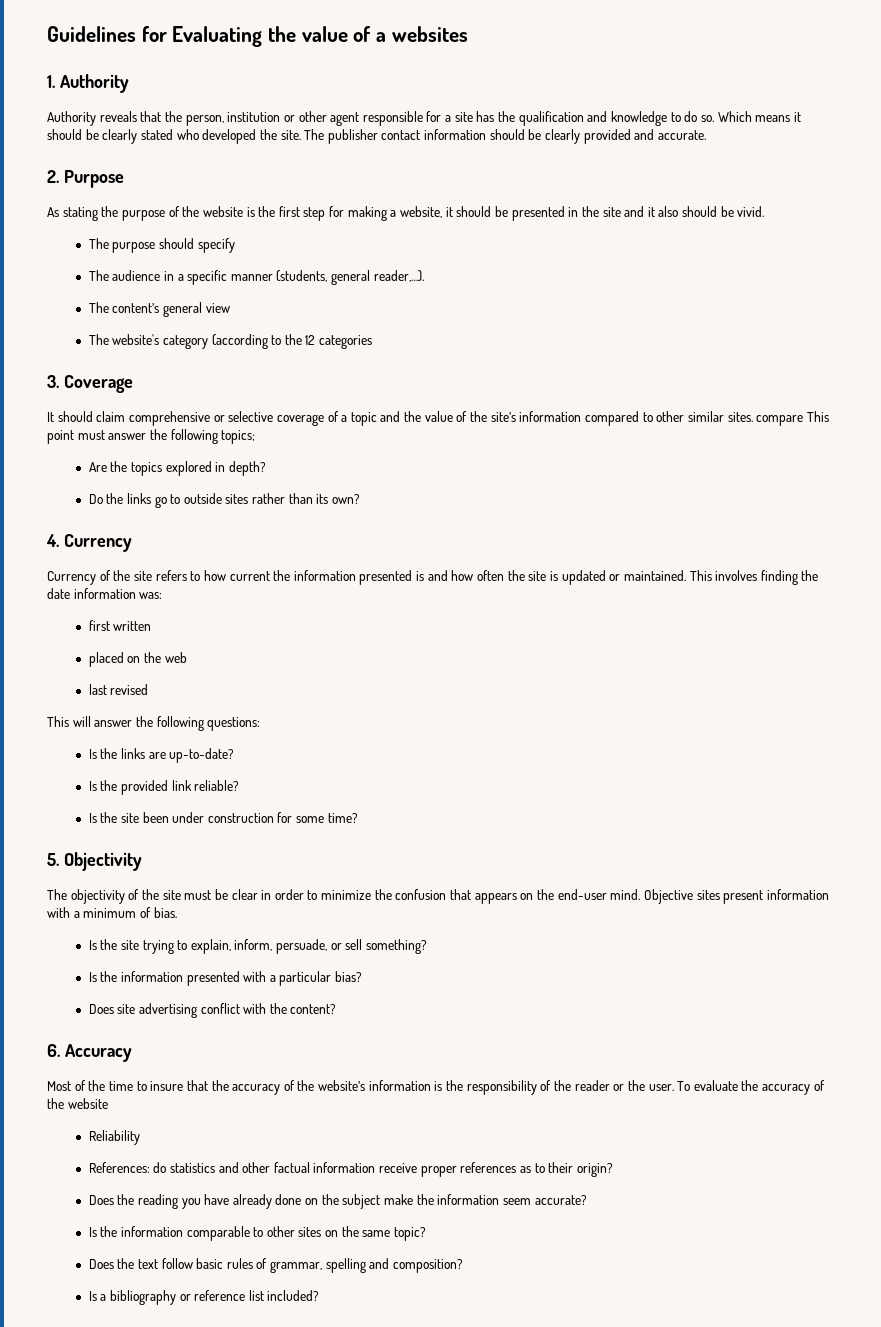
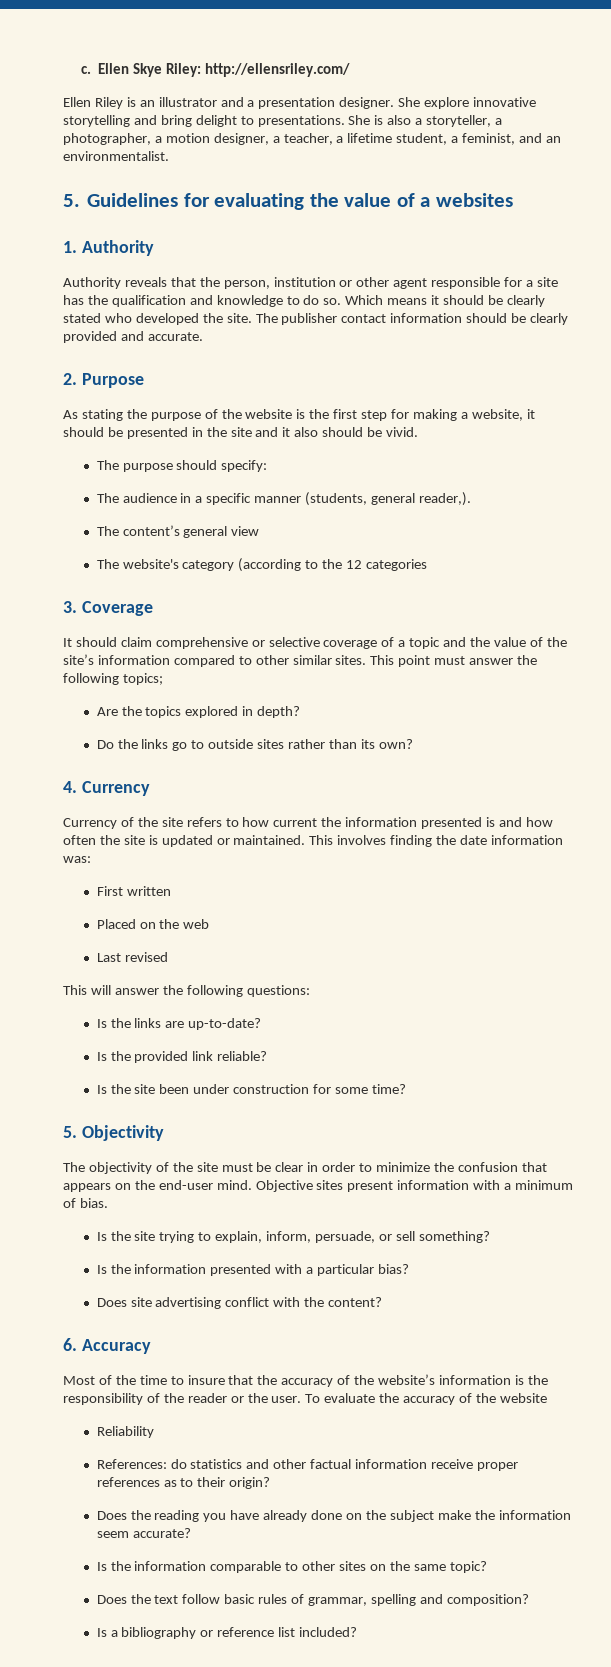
- Guidelines for Evaluating the value of a websites
+ c. Ellen Skye Riley: http://ellensriley.com/
+ Ellen Riley is an illustrator and a presentation designer. She explore innovative storytelling and bring delight to presentations. She is also a storyteller, a photographer, a motion designer, a teacher, a lifetime student, a feminist, and an environmentalist.
+ 5. Guidelines for evaluating the value of a websites
- The purpose should specify
+ The purpose should specify:
- The audience in a specific manner (students, general reader,…).
+ The audience in a specific manner (students, general reader,).
- It should claim comprehensive or selective coverage of a topic and the value of the site’s information compared to other similar sites. compare This point must answer the following topics;
+ It should claim comprehensive or selective coverage of a topic and the value of the site’s information compared to other similar sites. This point must answer the following topics;
- first written
+ First written
- placed on the web
+ Placed on the web
- last revised
+ Last revised

